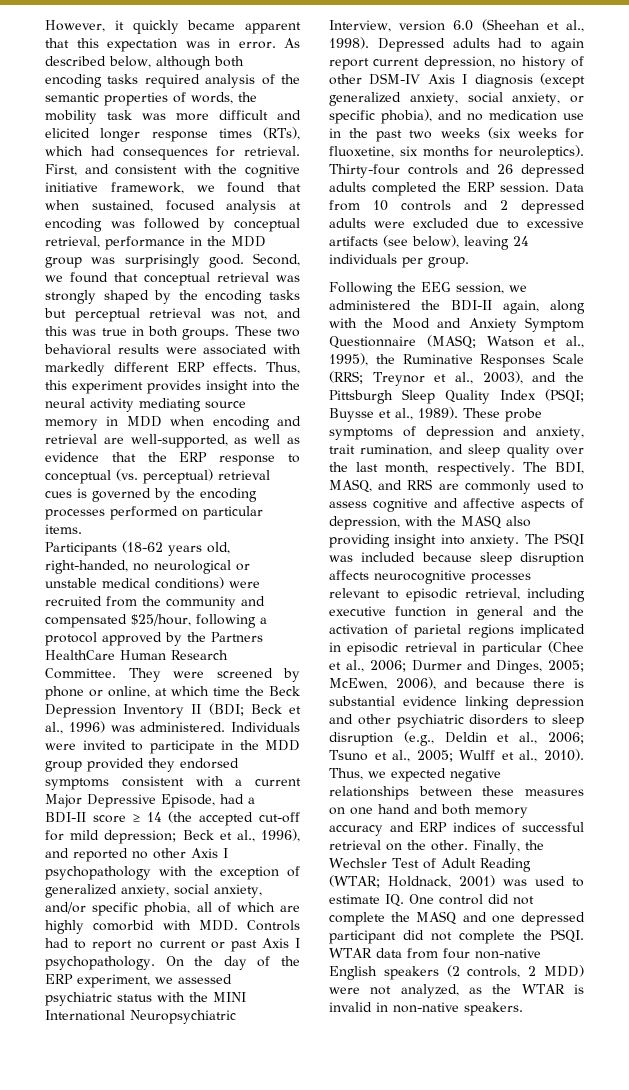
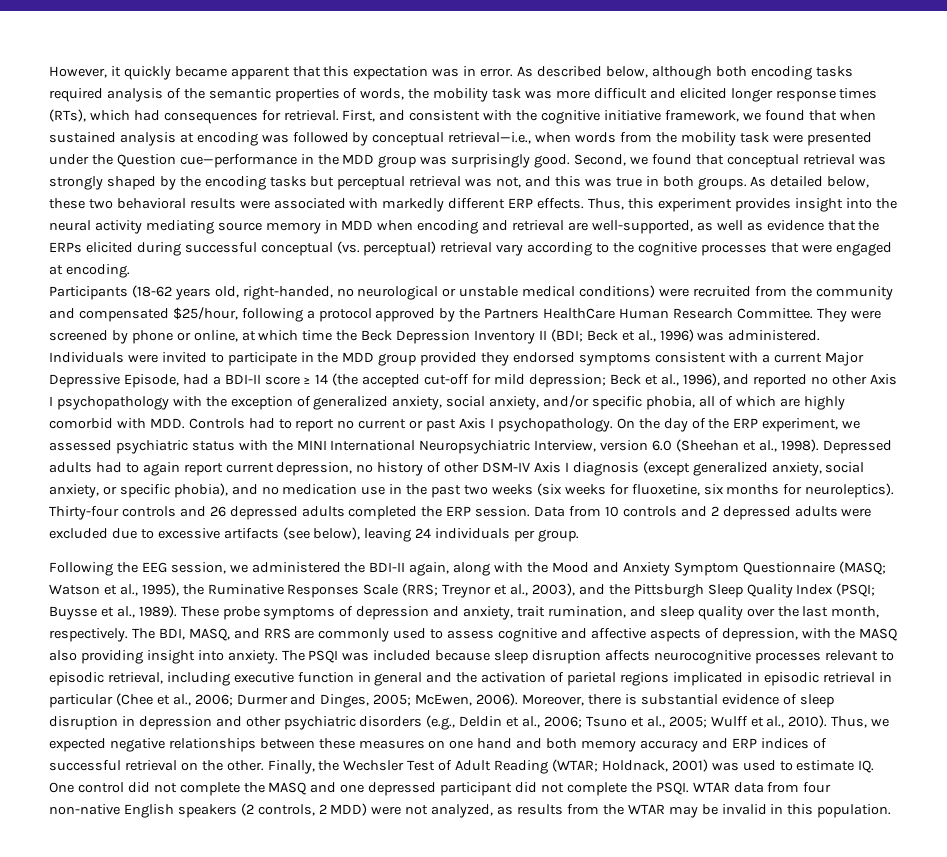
- First, and consistent with the cognitive initiative framework, we found that when sustained, focused analysis at encoding was followed by conceptual retrieval, performance in the MDD group was surprisingly good.
+ First, and consistent with the cognitive initiative framework, we found that when sustained analysis at encoding was followed by conceptual retrieval—i.e., when words from the mobility task were presented under the Question cue—performance in the MDD group was surprisingly good.
- These two behavioral results were associated with markedly different ERP effects.
+ As detailed below, these two behavioral results were associated with markedly different ERP effects.
- Thus, this experiment provides insight into the neural activity mediating source memory in MDD when encoding and retrieval are well-supported, as well as evidence that the ERP response to conceptual (vs. perceptual) retrieval cues is governed by the encoding processes performed on particular items.
+ Thus, this experiment provides insight into the neural activity mediating source memory in MDD when encoding and retrieval are well-supported, as well as evidence that the ERPs elicited during successful conceptual (vs. perceptual) retrieval vary according to the cognitive processes that were engaged at encoding.
- McEwen, 2006), and because there is substantial evidence linking depression and other psychiatric disorders to sleep disruption (e.g., Deldin et al., 2006;
+ McEwen, 2006). Moreover, there is substantial evidence of sleep disruption in depression and other psychiatric disorders (e.g., Deldin et al., 2006;
- WTAR data from four non-native English speakers (2 controls, 2 MDD) were not analyzed, as the WTAR is invalid in non-native speakers.
+ WTAR data from four non-native English speakers (2 controls, 2 MDD) were not analyzed, as results from the WTAR may be invalid in this population.

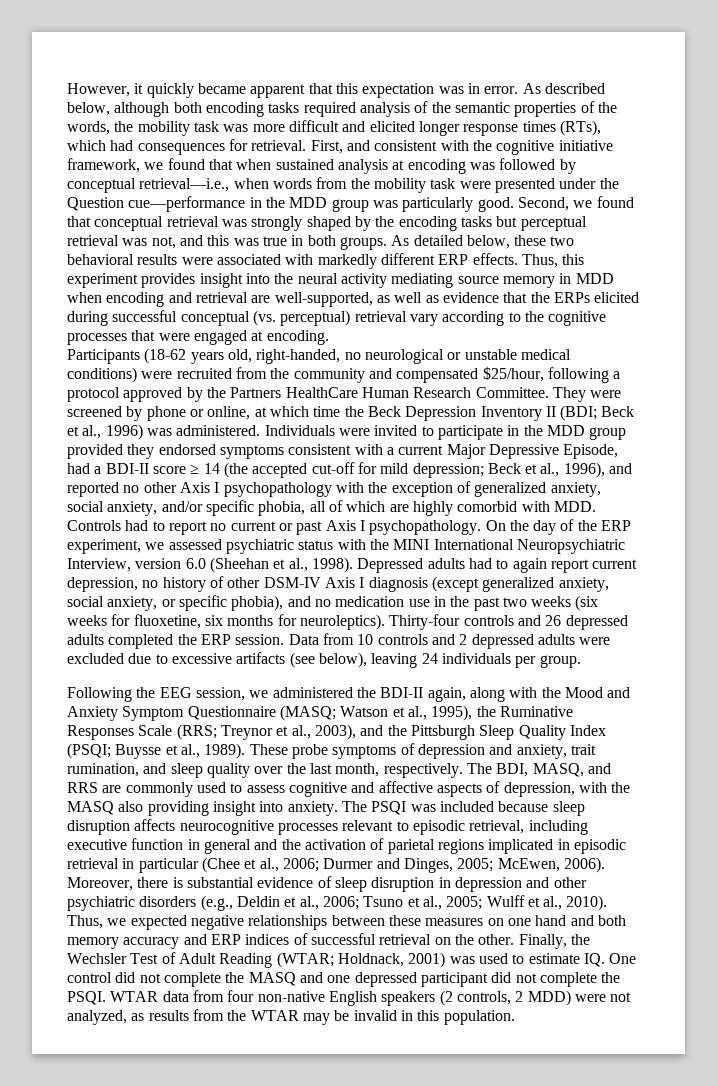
- As described below, although both encoding tasks required analysis of the semantic properties of words, the mobility task was more difficult and elicited longer response times (RTs), which had consequences for retrieval.
+ As described below, although both encoding tasks required analysis of the semantic properties of the words, the mobility task was more difficult and elicited longer response times (RTs), which had consequences for retrieval.
- First, and consistent with the cognitive initiative framework, we found that when sustained analysis at encoding was followed by conceptual retrieval—i.e., when words from the mobility task were presented under the Question cue—performance in the MDD group was surprisingly good.
+ First, and consistent with the cognitive initiative framework, we found that when sustained analysis at encoding was followed by conceptual retrieval—i.e., when words from the mobility task were presented under the Question cue—performance in the MDD group was particularly good.

